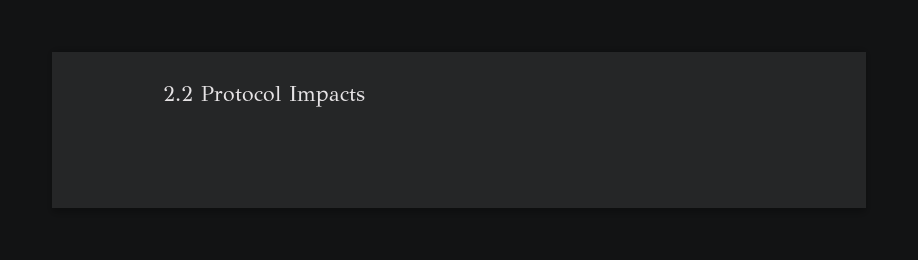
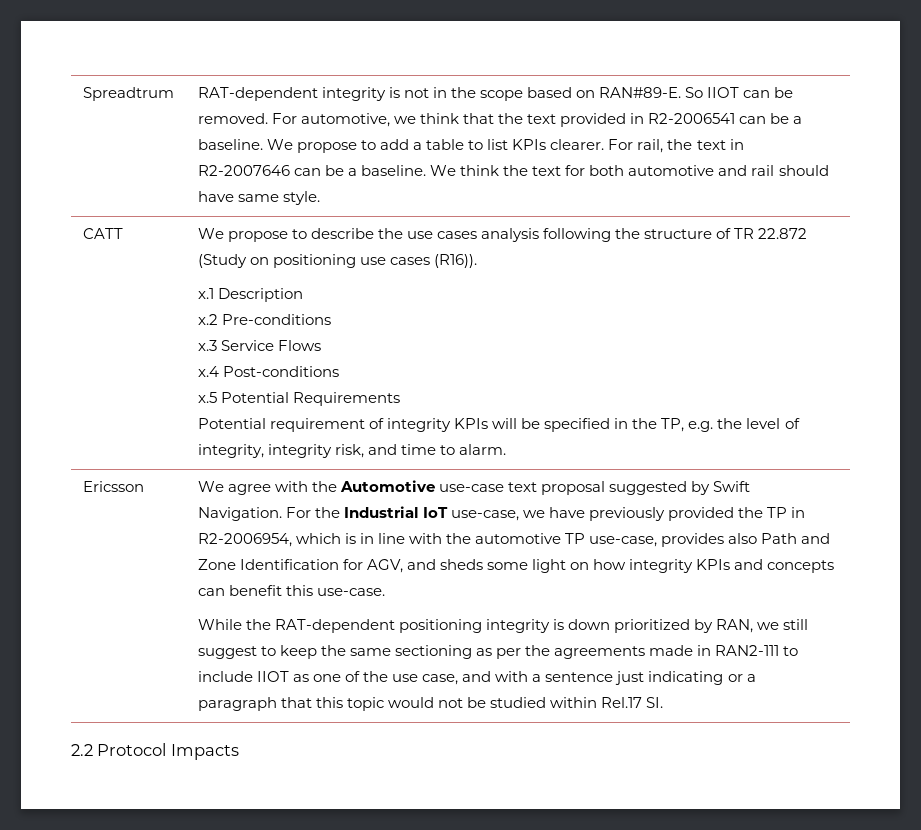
+ Spreadtrum | RAT-dependent integrity is not in the scope based on RAN#89-E. So IIOT can be removed. For automotive, we think that the text provided in R2-2006541 can be a baseline. We propose to add a table to list KPIs clearer. For rail, the text in R2-2007646 can be a baseline. We think the text for both automotive and rail should have same style.
+ CATT | We propose to describe the use cases analysis following the structure of TR 22.872 (Study on positioning use cases (R16)).
+ x.1 Description
+ x.2 Pre-conditions
+ x.3 Service Flows
+ x.4 Post-conditions
+ x.5 Potential Requirements
+ Potential requirement of integrity KPIs will be specified in the TP, e.g. the level of integrity, integrity risk, and time to alarm.
+ Ericsson | We agree with the Automotive use-case text proposal suggested by Swift Navigation. For the Industrial IoT use-case, we have previously provided the TP in R2-2006954, which is in line with the automotive TP use-case, provides also Path and Zone Identification for AGV, and sheds some light on how integrity KPIs and concepts can benefit this use-case.
+ While the RAT-dependent positioning integrity is down prioritized by RAN, we still suggest to keep the same sectioning as per the agreements made in RAN2-111 to include IIOT as one of the use case, and with a sentence just indicating or a paragraph that this topic would not be studied within Rel.17 SI.

